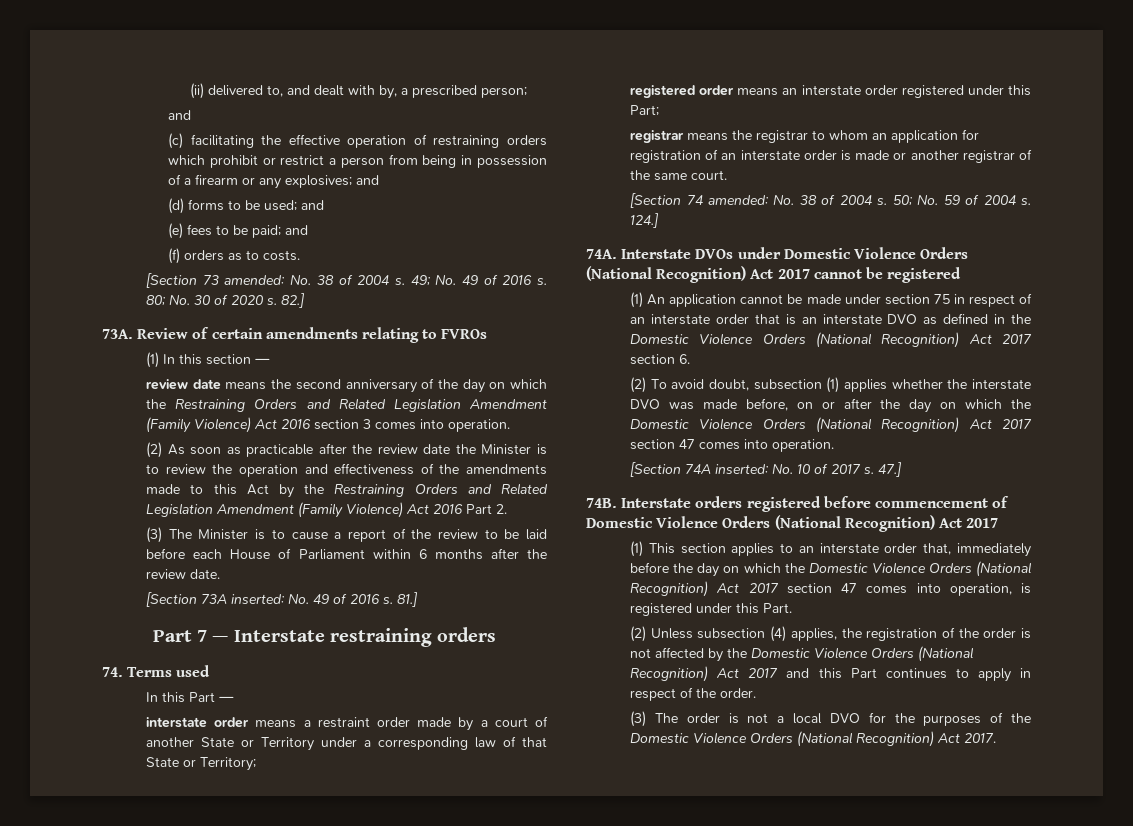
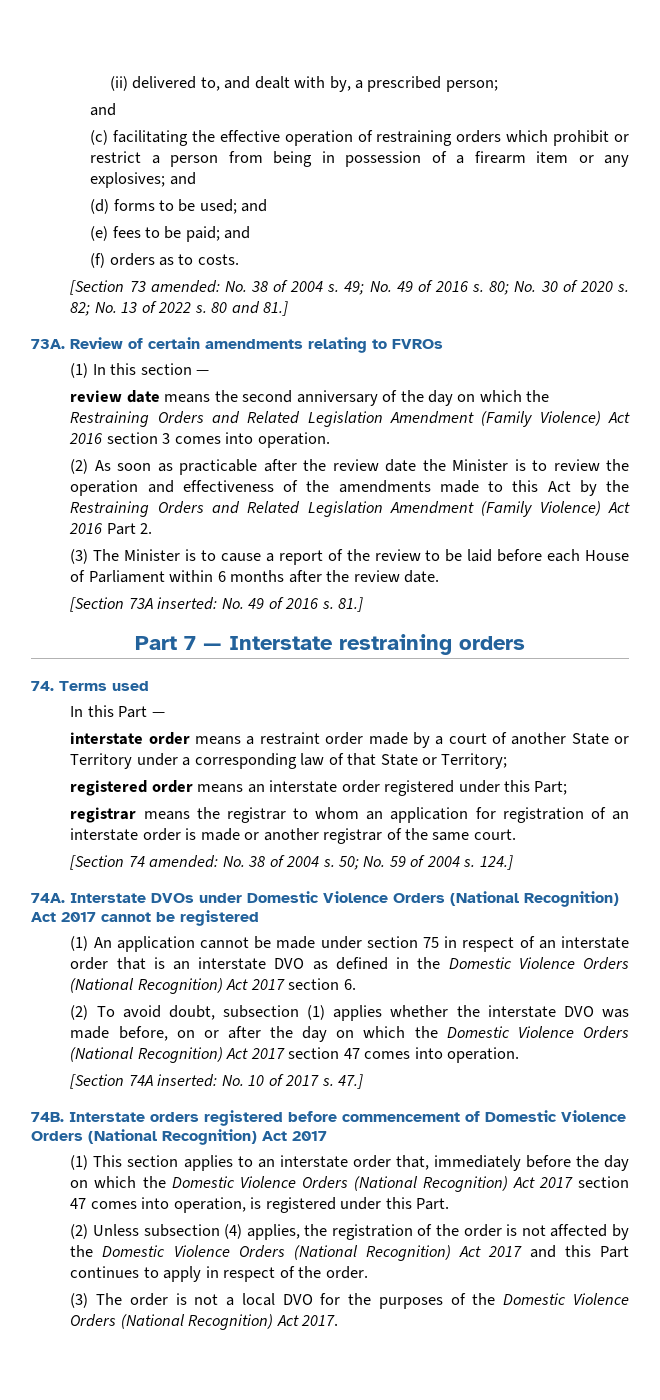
- (c) facilitating the effective operation of restraining orders which prohibit or restrict a person from being in possession of a firearm or any explosives; and
+ (c) facilitating the effective operation of restraining orders which prohibit or restrict a person from being in possession of a firearm item or any explosives; and
- 82.]
+ 82; No. 13 of 2022 s. 80 and 81.]

